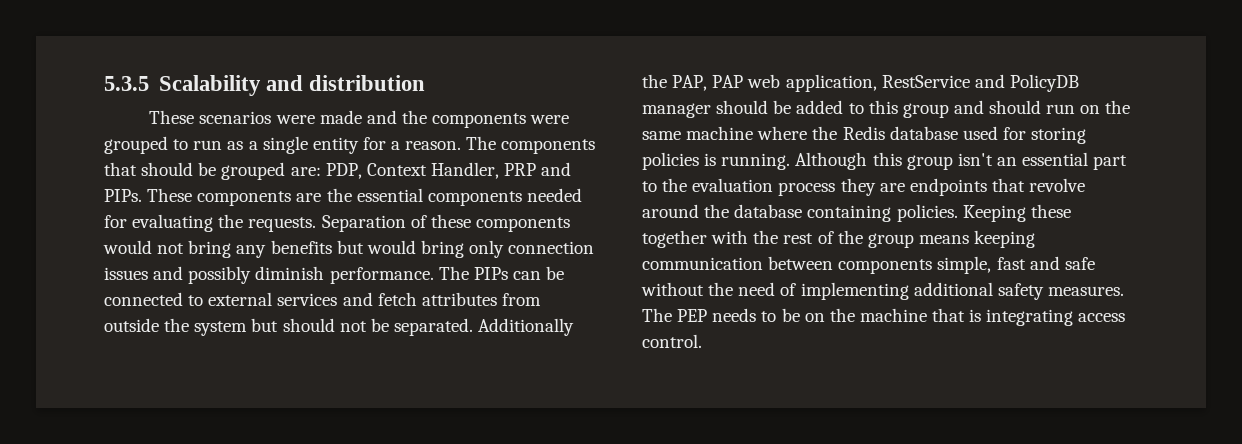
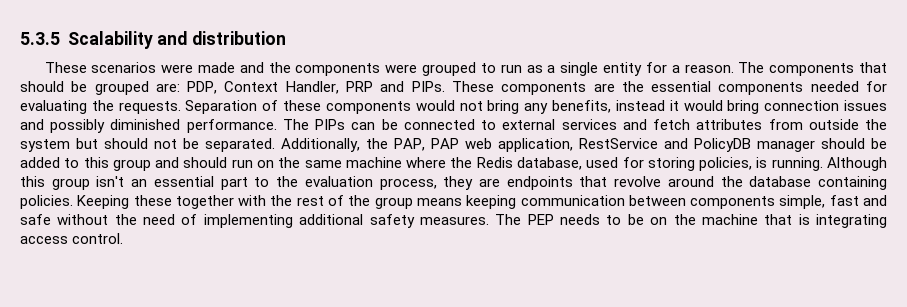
- Separation of these components would not bring any benefits but would bring only connection issues and possibly diminish performance.
+ Separation of these components would not bring any benefits, instead it would bring connection issues and possibly diminished performance.
- Additionally the PAP, PAP web application, RestService and PolicyDB manager should be added to this group and should run on the same machine where the Redis database used for storing policies is running.
+ Additionally, the PAP, PAP web application, RestService and PolicyDB manager should be added to this group and should run on the same machine where the Redis database, used for storing policies, is running.
- Although this group isn't an essential part to the evaluation process they are endpoints that revolve around the database containing policies.
+ Although this group isn't an essential part to the evaluation process, they are endpoints that revolve around the database containing policies.

